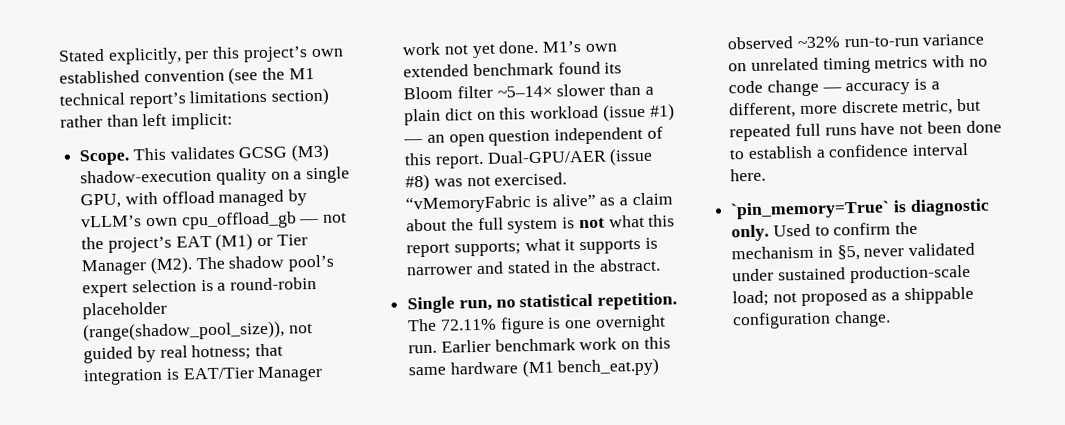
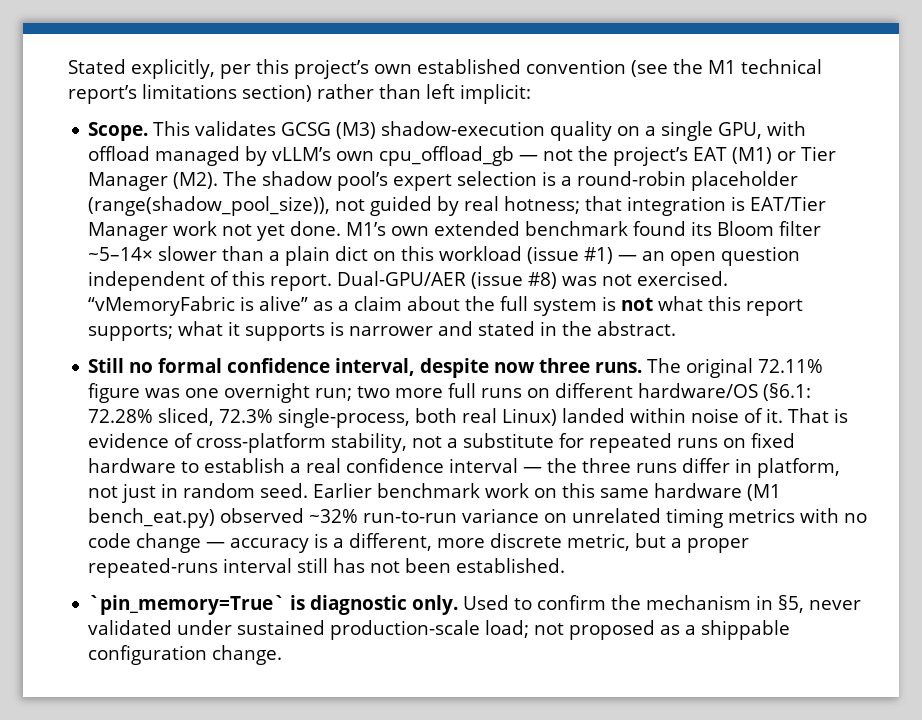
- Single run, no statistical repetition. The 72.11% figure is one overnight run.
+ Still no formal confidence interval, despite now three runs. The original 72.11% figure was one overnight run; two more full runs on different hardware/OS (§6.1: 72.28% sliced, 72.3% single-process, both real Linux) landed within noise of it. That is evidence of cross-platform stability, not a substitute for repeated runs on fixed hardware to establish a real confidence interval — the three runs differ in platform, not just in random seed.
- Earlier benchmark work on this same hardware (M1 bench_eat.py) observed ~32% run-to-run variance on unrelated timing metrics with no code change — accuracy is a different, more discrete metric, but repeated full runs have not been done to establish a confidence interval here.
+ Earlier benchmark work on this same hardware (M1 bench_eat.py) observed ~32% run-to-run variance on unrelated timing metrics with no code change — accuracy is a different, more discrete metric, but a proper repeated-runs interval still has not been established.

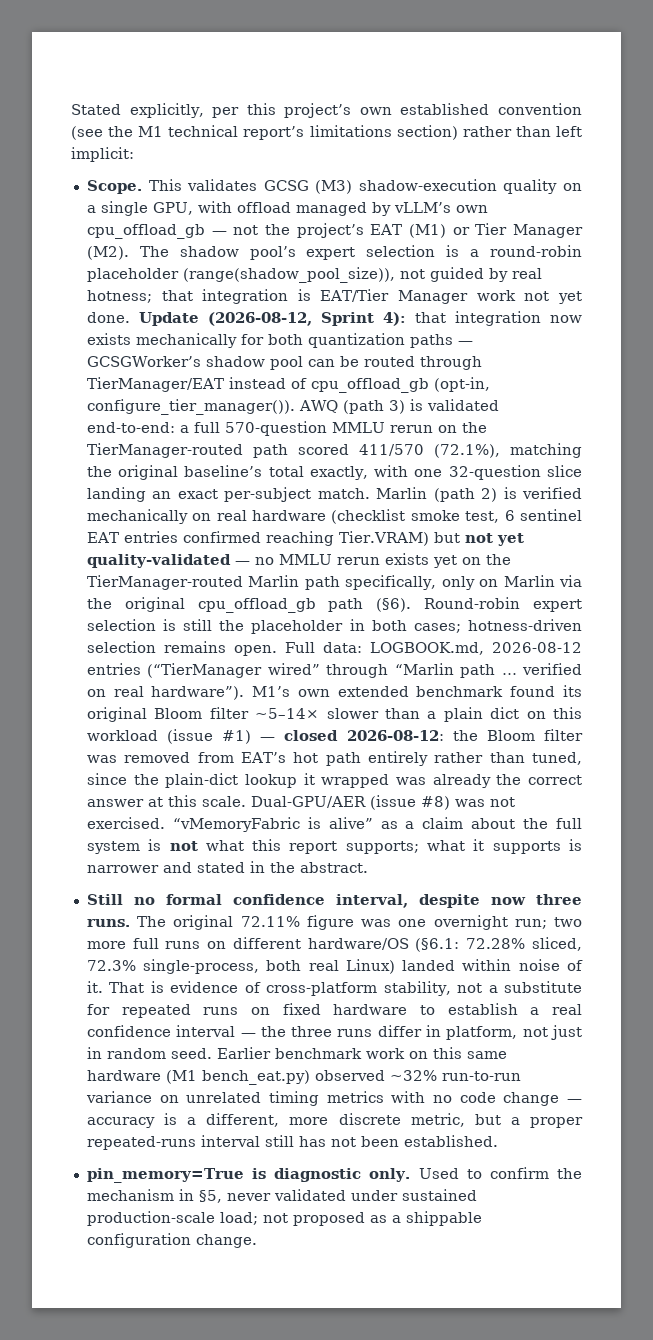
+ Update (2026-08-12, Sprint 4): that integration now exists mechanically for both quantization paths — GCSGWorker’s shadow pool can be routed through TierManager/EAT instead of cpu_offload_gb (opt-in, configure_tier_manager()). AWQ (path 3) is validated end-to-end: a full 570-question MMLU rerun on the TierManager-routed path scored 411/570 (72.1%), matching the original baseline’s total exactly, with one 32-question slice landing an exact per-subject match. Marlin (path 2) is verified mechanically on real hardware (checklist smoke test, 6 sentinel EAT entries confirmed reaching Tier.VRAM) but not yet quality-validated — no MMLU rerun exists yet on the TierManager-routed Marlin path specifically, only on Marlin via the original cpu_offload_gb path (§6). Round-robin expert selection is still the placeholder in both cases; hotness-driven selection remains open. Full data: LOGBOOK.md, 2026-08-12 entries (“TierManager wired” through “Marlin path … verified on real hardware”).
- M1’s own extended benchmark found its Bloom filter ~5–14× slower than a plain dict on this workload (issue #1) — an open question independent of this report.
+ M1’s own extended benchmark found its original Bloom filter ~5–14× slower than a plain dict on this workload (issue #1) — closed 2026-08-12: the Bloom filter was removed from EAT’s hot path entirely rather than tuned, since the plain-dict lookup it wrapped was already the correct answer at this scale.
- `pin_memory=True` is diagnostic only.
+ pin_memory=True is diagnostic only.

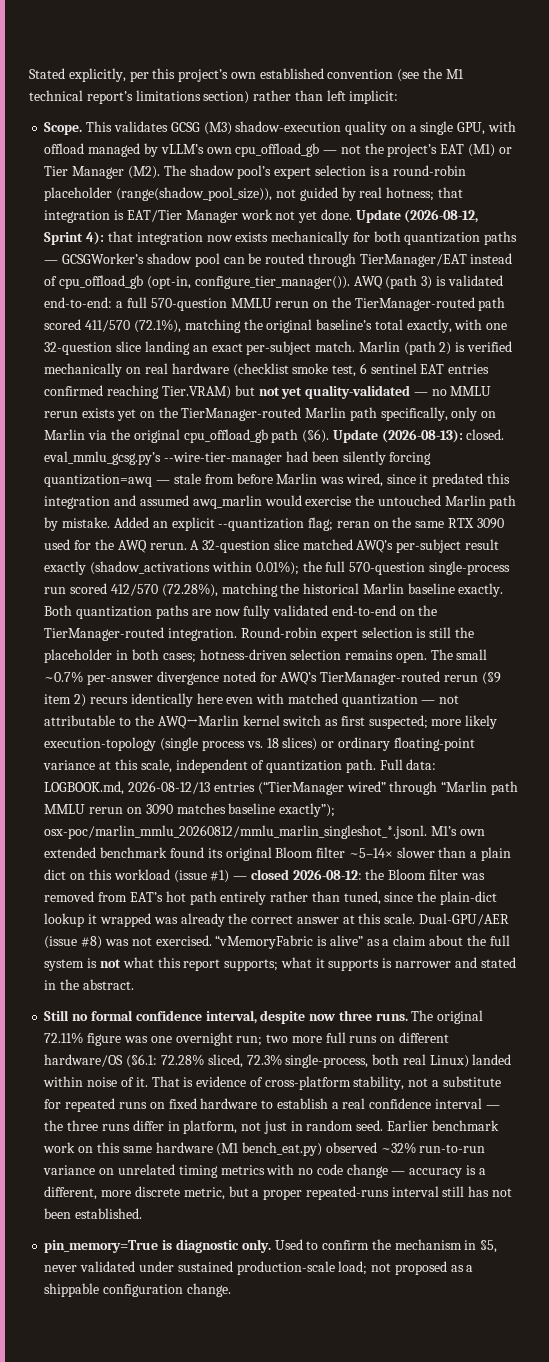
+ Update (2026-08-13): closed. eval_mmlu_gcsg.py’s --wire-tier-manager had been silently forcing quantization=awq — stale from before Marlin was wired, since it predated this integration and assumed awq_marlin would exercise the untouched Marlin path by mistake. Added an explicit --quantization flag; reran on the same RTX 3090 used for the AWQ rerun. A 32-question slice matched AWQ’s per-subject result exactly (shadow_activations within 0.01%); the full 570-question single-process run scored 412/570 (72.28%), matching the historical Marlin baseline exactly. Both quantization paths are now fully validated end-to-end on the TierManager-routed integration.
+ The small ~0.7% per-answer divergence noted for AWQ’s TierManager-routed rerun (§9 item 2) recurs identically here even with matched quantization — not attributable to the AWQ↔Marlin kernel switch as first suspected; more likely execution-topology (single process vs. 18 slices) or ordinary floating-point variance at this scale, independent of quantization path.
- Full data: LOGBOOK.md, 2026-08-12 entries (“TierManager wired” through “Marlin path … verified on real hardware”). M1’s own extended benchmark found its original Bloom filter ~5–14× slower than a plain dict on this workload (issue #1) — closed 2026-08-12: the Bloom filter was removed from EAT’s hot path entirely rather than tuned, since the plain-dict lookup it wrapped was already the correct answer at this scale.
+ Full data: LOGBOOK.md, 2026-08-12/13 entries (“TierManager wired” through “Marlin path MMLU rerun on 3090 matches baseline exactly”); osx-poc/marlin_mmlu_20260812/mmlu_marlin_singleshot_*.jsonl. M1’s own extended benchmark found its original Bloom filter ~5–14× slower than a plain dict on this workload (issue #1) — closed 2026-08-12: the Bloom filter was removed from EAT’s hot path entirely rather than tuned, since the plain-dict lookup it wrapped was already the correct answer at this scale.

